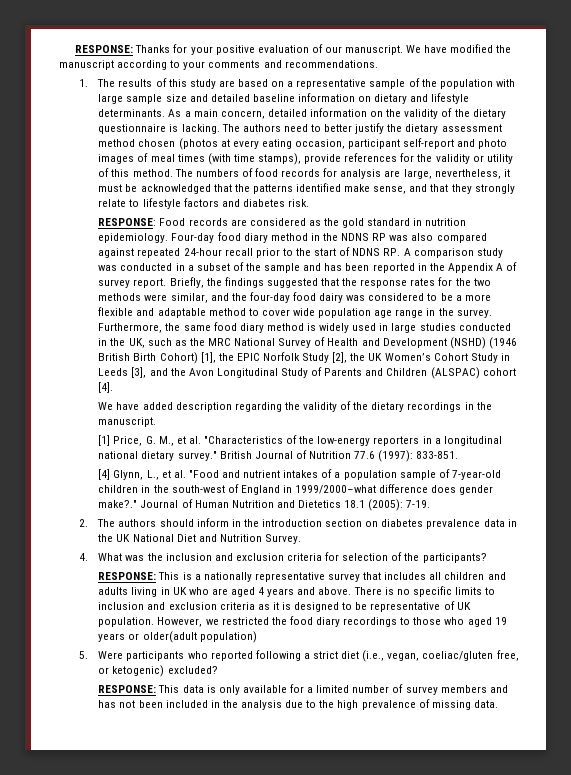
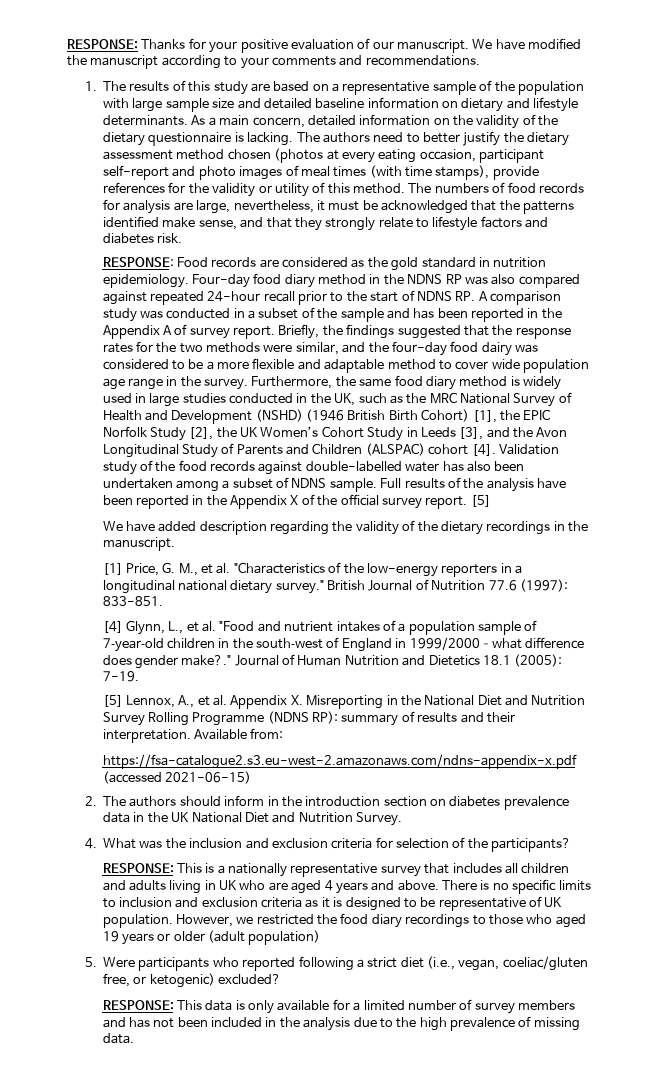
+ Validation study of the food records against double-labelled water has also been undertaken among a subset of NDNS sample. Full results of the analysis have been reported in the Appendix X of the official survey report. [5]
+ [5] Lennox, A., et al. Appendix X. Misreporting in the National Diet and Nutrition Survey Rolling Programme (NDNS RP): summary of results and their interpretation. Available from:
+ https://fsa-catalogue2.s3.eu-west-2.amazonaws.com/ndns-appendix-x.pdf (accessed 2021-06-15)
- However, we restricted the food diary recordings to those who aged 19 years or older(adult population)
+ However, we restricted the food diary recordings to those who aged 19 years or older (adult population)

